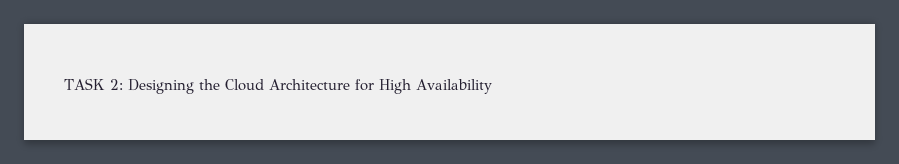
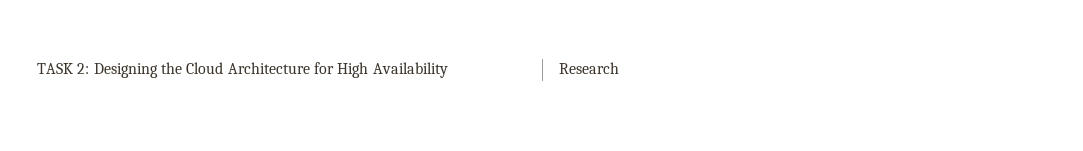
+ Research

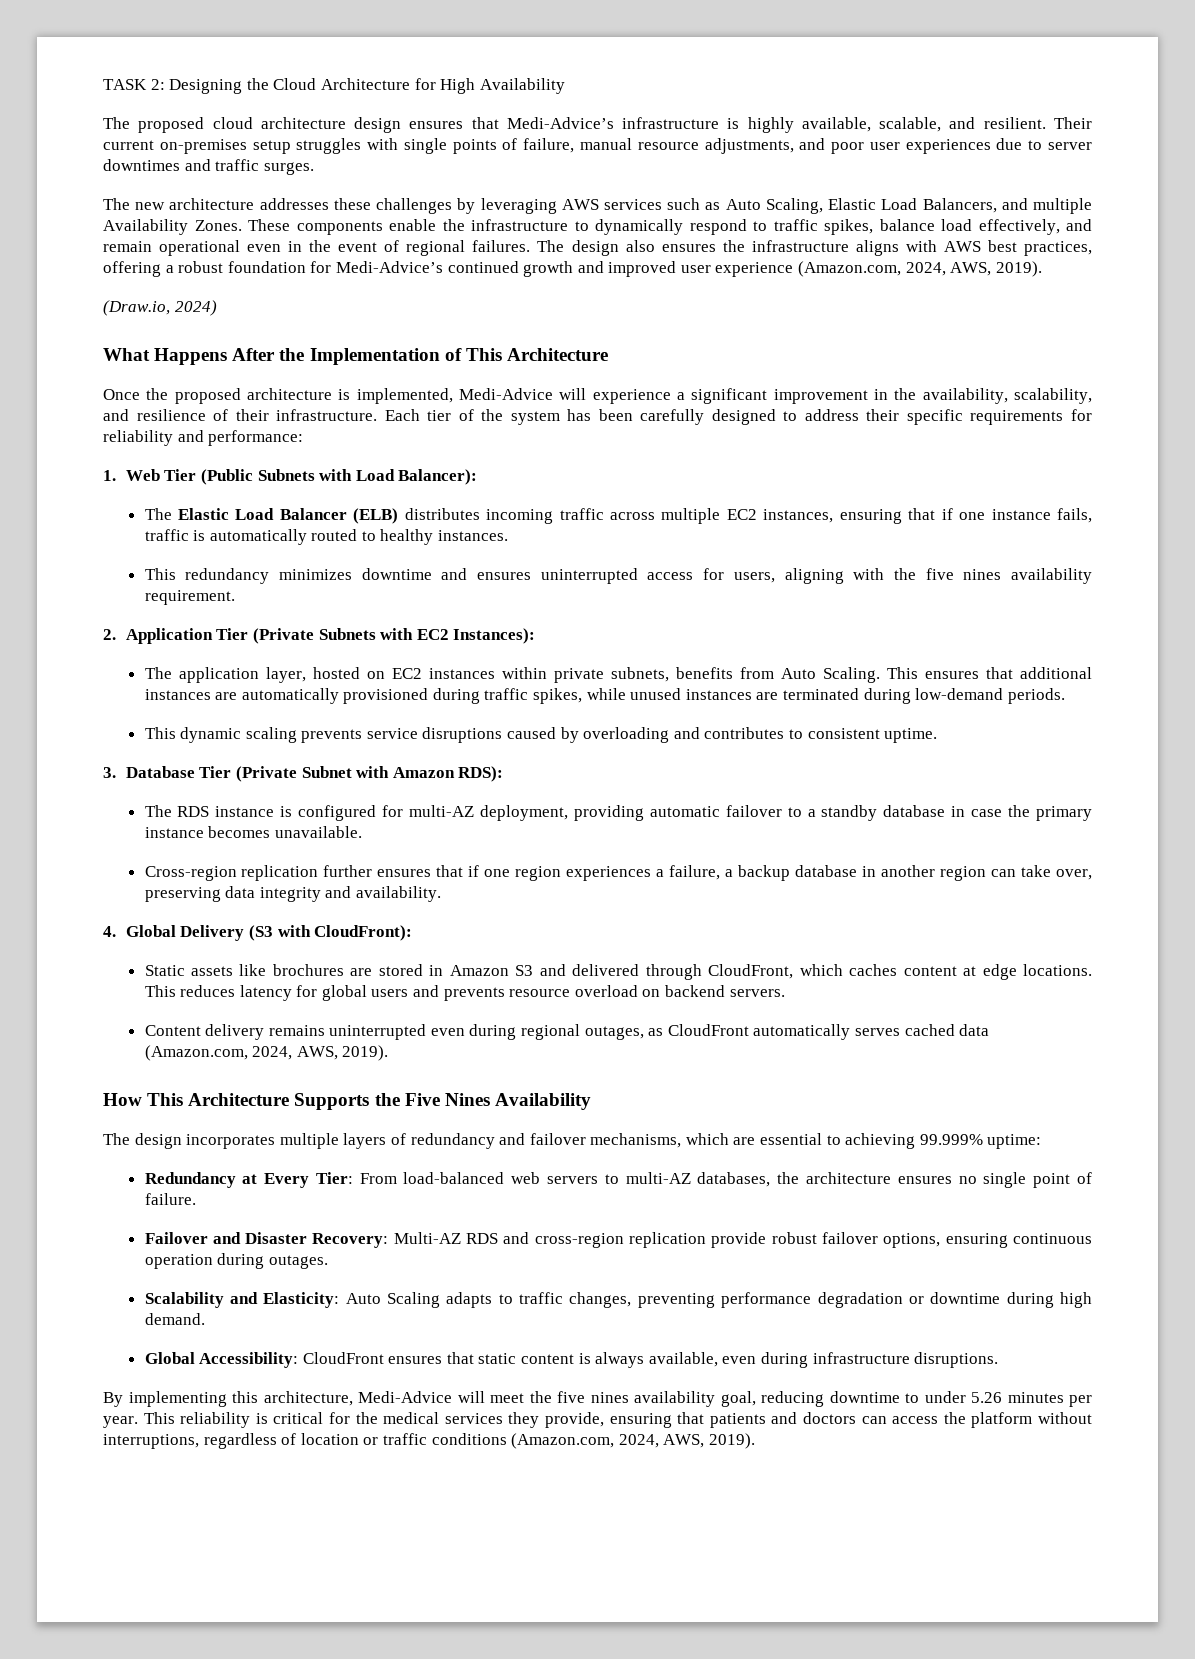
- Research
+ The proposed cloud architecture design ensures that Medi-Advice’s infrastructure is highly available, scalable, and resilient. Their current on-premises setup struggles with single points of failure, manual resource adjustments, and poor user experiences due to server downtimes and traffic surges.
+ The new architecture addresses these challenges by leveraging AWS services such as Auto Scaling, Elastic Load Balancers, and multiple Availability Zones. These components enable the infrastructure to dynamically respond to traffic spikes, balance load effectively, and remain operational even in the event of regional failures. The design also ensures the infrastructure aligns with AWS best practices, offering a robust foundation for Medi-Advice’s continued growth and improved user experience (Amazon.com, 2024, AWS, 2019).
+ (Draw.io, 2024)
+ What Happens After the Implementation of This Architecture
+ Once the proposed architecture is implemented, Medi-Advice will experience a significant improvement in the availability, scalability, and resilience of their infrastructure. Each tier of the system has been carefully designed to address their specific requirements for reliability and performance:
+ 1. Web Tier (Public Subnets with Load Balancer):
+ The Elastic Load Balancer (ELB) distributes incoming traffic across multiple EC2 instances, ensuring that if one instance fails, traffic is automatically routed to healthy instances.
+ This redundancy minimizes downtime and ensures uninterrupted access for users, aligning with the five nines availability requirement.
+ 2. Application Tier (Private Subnets with EC2 Instances):
+ The application layer, hosted on EC2 instances within private subnets, benefits from Auto Scaling. This ensures that additional instances are automatically provisioned during traffic spikes, while unused instances are terminated during low-demand periods.
+ This dynamic scaling prevents service disruptions caused by overloading and contributes to consistent uptime.
+ 3. Database Tier (Private Subnet with Amazon RDS):
+ The RDS instance is configured for multi-AZ deployment, providing automatic failover to a standby database in case the primary instance becomes unavailable.
+ Cross-region replication further ensures that if one region experiences a failure, a backup database in another region can take over, preserving data integrity and availability.
+ 4. Global Delivery (S3 with CloudFront):
+ Static assets like brochures are stored in Amazon S3 and delivered through CloudFront, which caches content at edge locations. This reduces latency for global users and prevents resource overload on backend servers.
+ Content delivery remains uninterrupted even during regional outages, as CloudFront automatically serves cached data (Amazon.com, 2024, AWS, 2019).
+ How This Architecture Supports the Five Nines Availability
+ The design incorporates multiple layers of redundancy and failover mechanisms, which are essential to achieving 99.999% uptime:
+ Redundancy at Every Tier: From load-balanced web servers to multi-AZ databases, the architecture ensures no single point of failure.
+ Failover and Disaster Recovery: Multi-AZ RDS and cross-region replication provide robust failover options, ensuring continuous operation during outages.
+ Scalability and Elasticity: Auto Scaling adapts to traffic changes, preventing performance degradation or downtime during high demand.
+ Global Accessibility: CloudFront ensures that static content is always available, even during infrastructure disruptions.
+ By implementing this architecture, Medi-Advice will meet the five nines availability goal, reducing downtime to under 5.26 minutes per year. This reliability is critical for the medical services they provide, ensuring that patients and doctors can access the platform without interruptions, regardless of location or traffic conditions (Amazon.com, 2024, AWS, 2019).

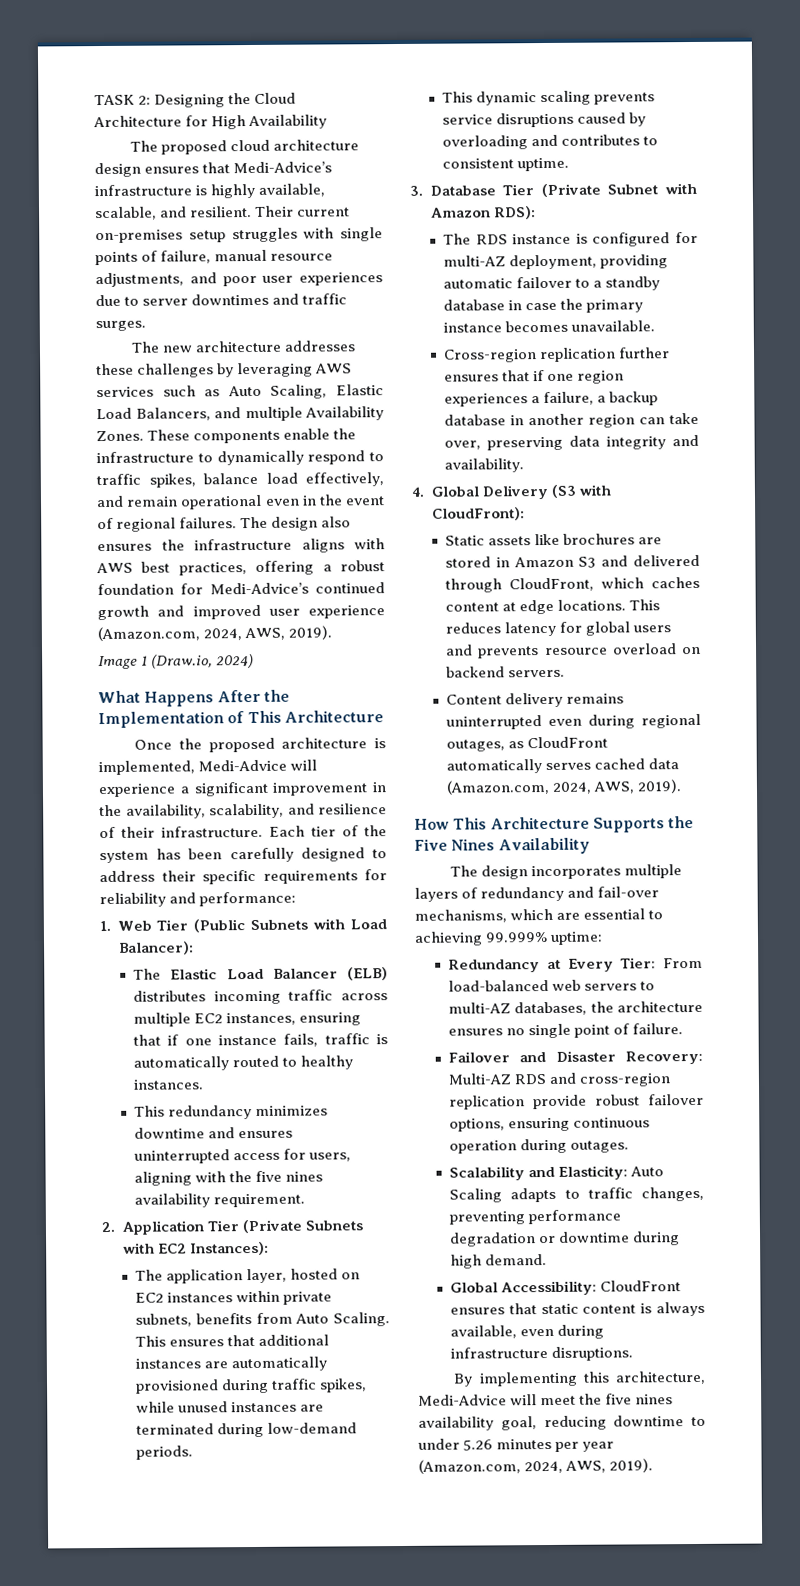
- (Draw.io, 2024)
+ Image 1 (Draw.io, 2024)
- The design incorporates multiple layers of redundancy and failover mechanisms, which are essential to achieving 99.999% uptime:
+ The design incorporates multiple layers of redundancy and fail-over mechanisms, which are essential to achieving 99.999% uptime:
- By implementing this architecture, Medi-Advice will meet the five nines availability goal, reducing downtime to under 5.26 minutes per year. This reliability is critical for the medical services they provide, ensuring that patients and doctors can access the platform without interruptions, regardless of location or traffic conditions (Amazon.com, 2024, AWS, 2019).
+ By implementing this architecture, Medi-Advice will meet the five nines availability goal, reducing downtime to under 5.26 minutes per year (Amazon.com, 2024, AWS, 2019).

